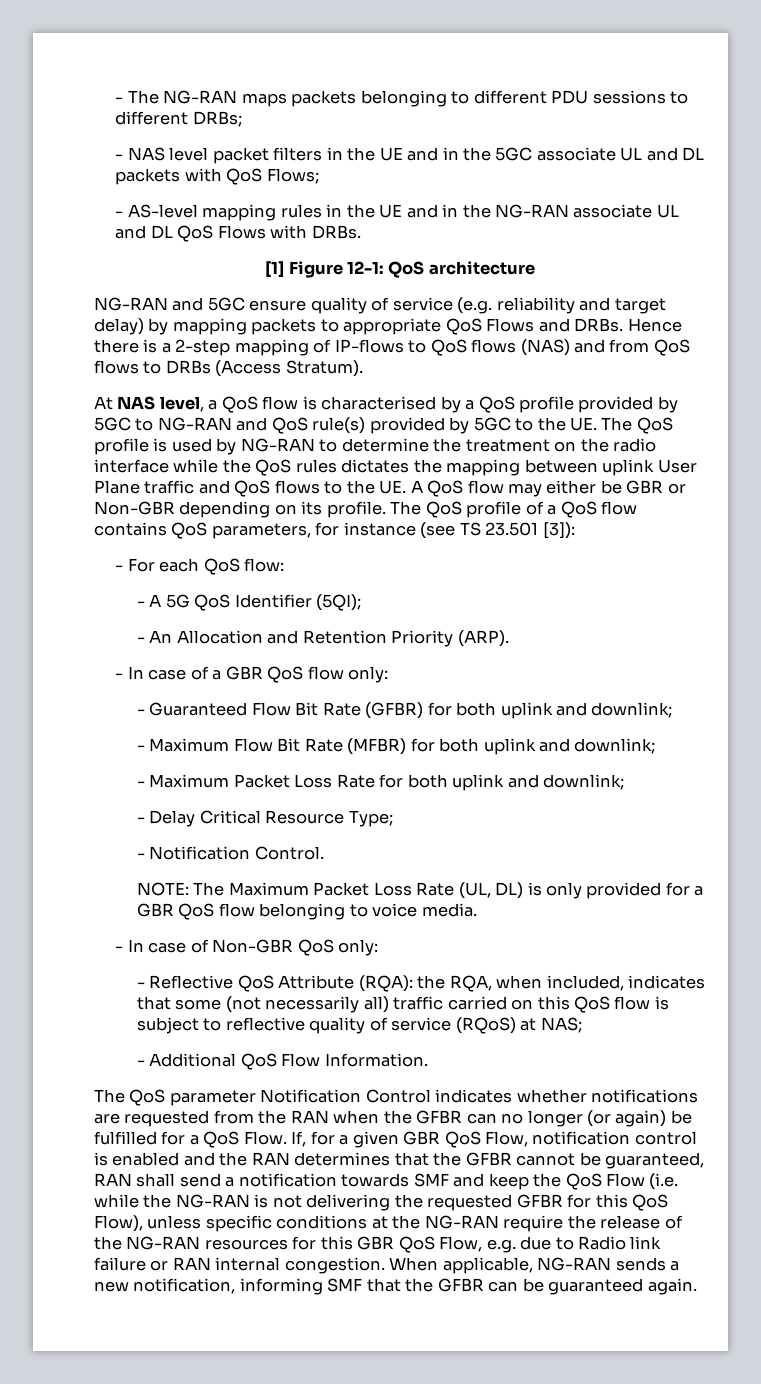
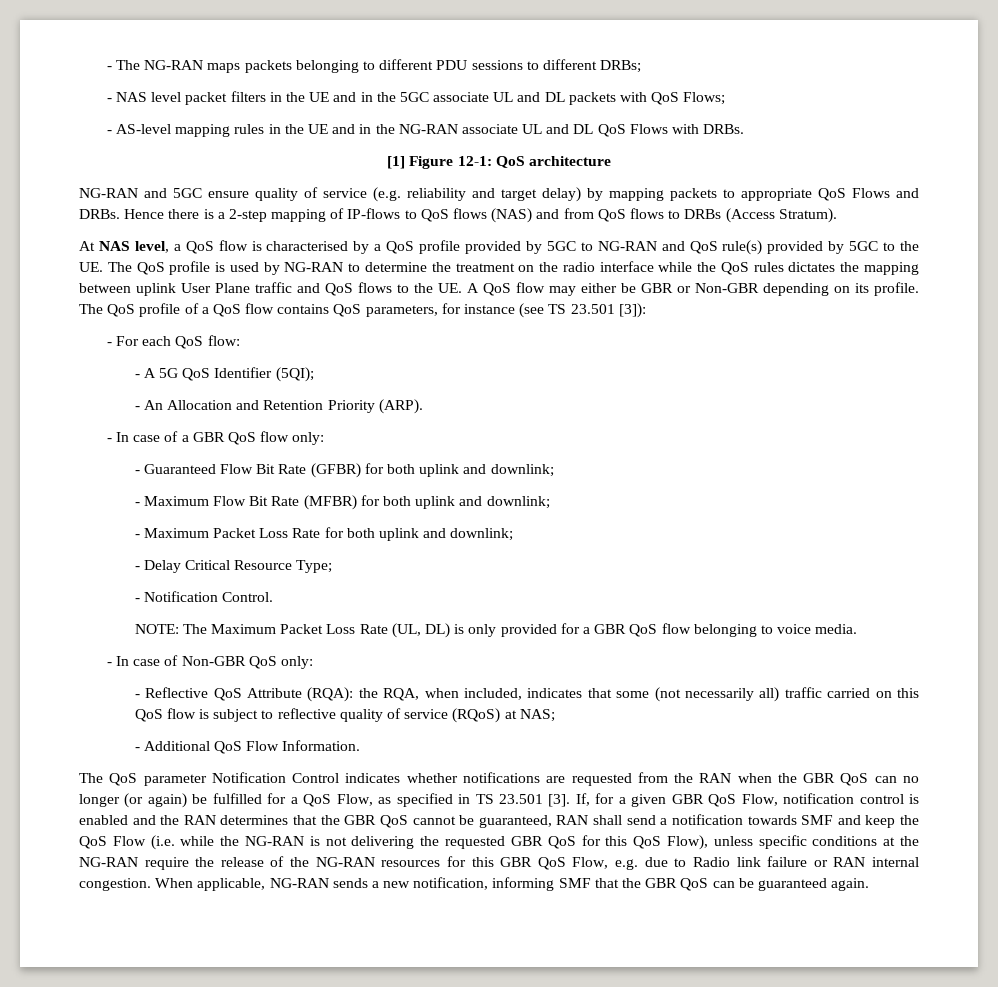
- The QoS parameter Notification Control indicates whether notifications are requested from the RAN when the GFBR can no longer (or again) be fulfilled for a QoS Flow.
+ The QoS parameter Notification Control indicates whether notifications are requested from the RAN when the GBR QoS can no longer (or again) be fulfilled for a QoS Flow, as specified in TS 23.501 [3].
- If, for a given GBR QoS Flow, notification control is enabled and the RAN determines that the GFBR cannot be guaranteed, RAN shall send a notification towards SMF and keep the QoS Flow (i.e. while the NG-RAN is not delivering the requested GFBR for this QoS Flow), unless specific conditions at the NG-RAN require the release of the NG-RAN resources for this GBR QoS Flow, e.g. due to Radio link failure or RAN internal congestion.
+ If, for a given GBR QoS Flow, notification control is enabled and the RAN determines that the GBR QoS cannot be guaranteed, RAN shall send a notification towards SMF and keep the QoS Flow (i.e. while the NG-RAN is not delivering the requested GBR QoS for this QoS Flow), unless specific conditions at the NG-RAN require the release of the NG-RAN resources for this GBR QoS Flow, e.g. due to Radio link failure or RAN internal congestion.
- When applicable, NG-RAN sends a new notification, informing SMF that the GFBR can be guaranteed again.
+ When applicable, NG-RAN sends a new notification, informing SMF that the GBR QoS can be guaranteed again.

